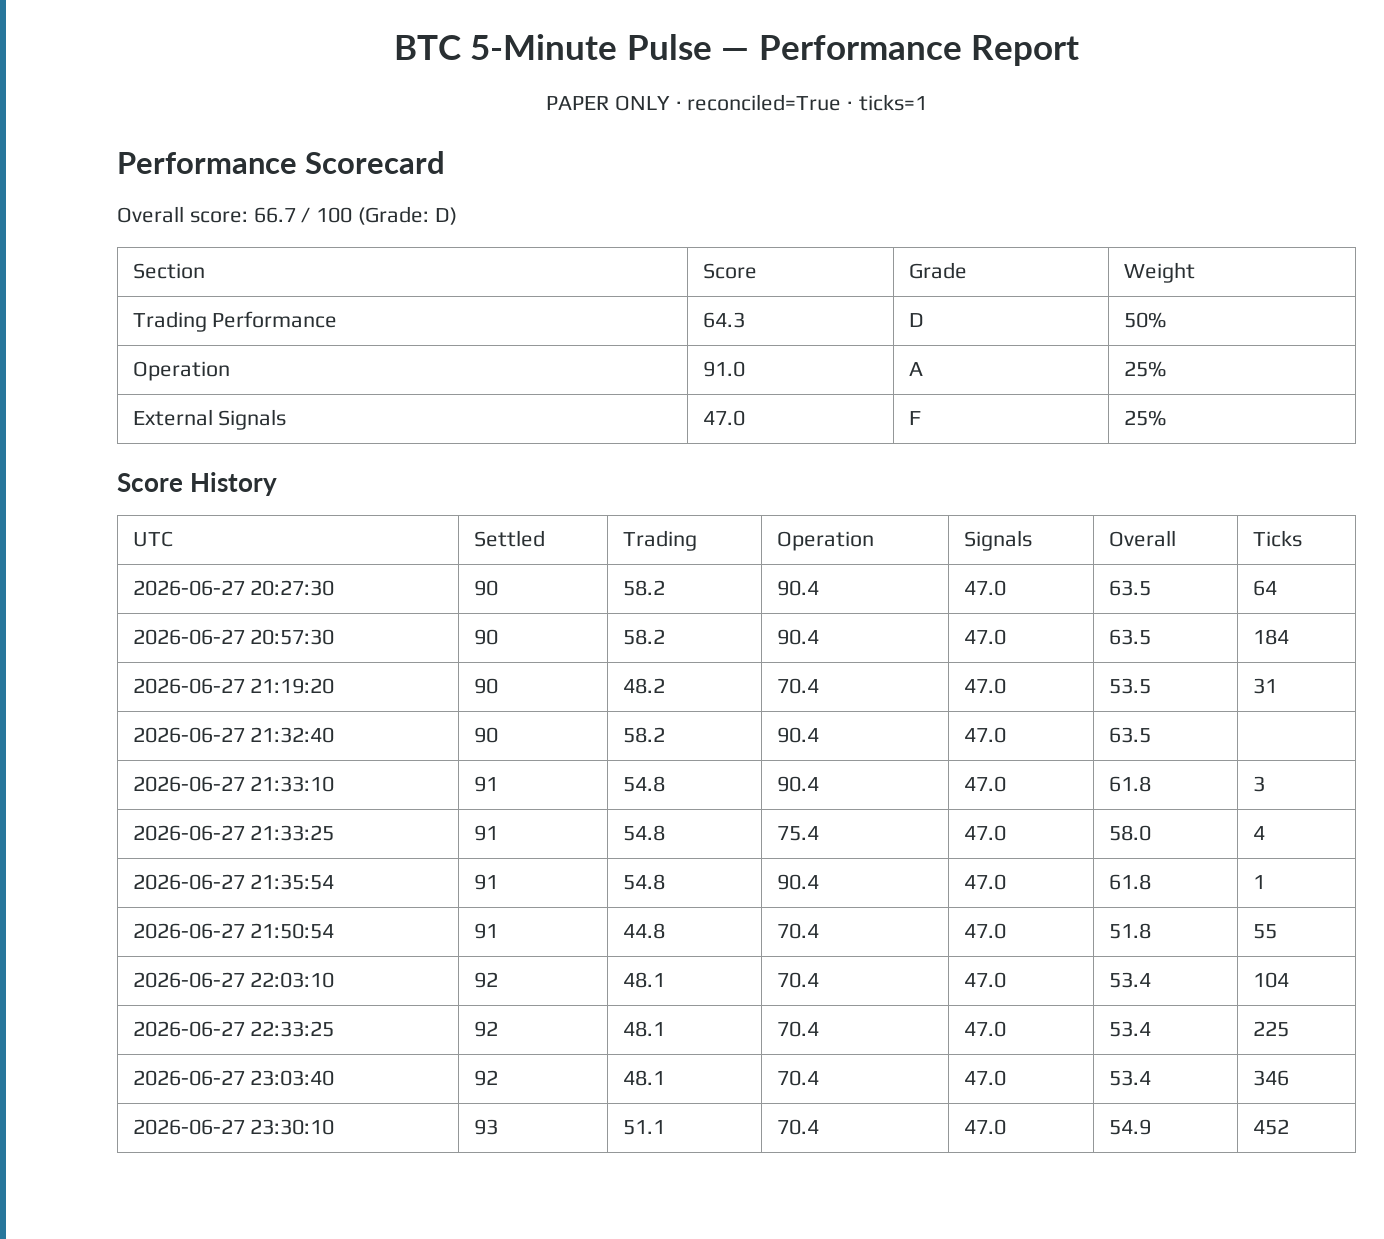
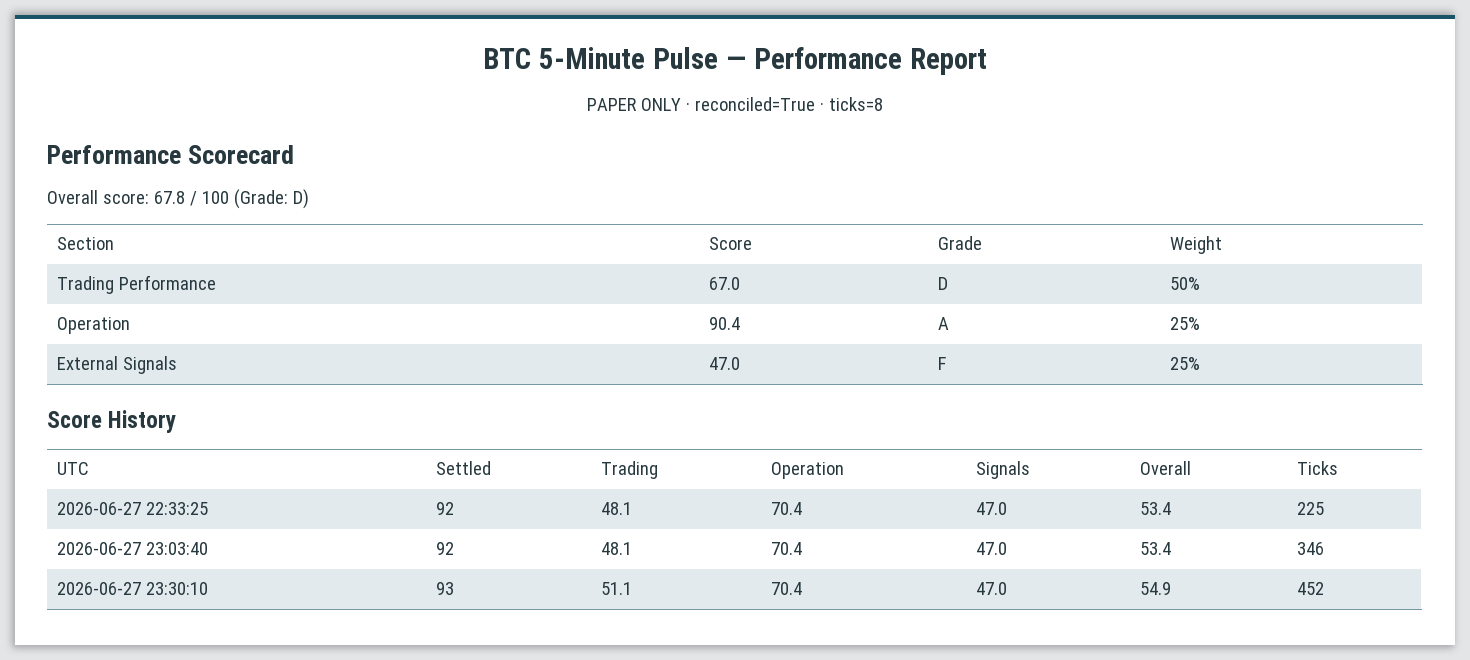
- PAPER ONLY · reconciled=True · ticks=1
+ PAPER ONLY · reconciled=True · ticks=8
- Overall score: 66.7 / 100 (Grade: D)
+ Overall score: 67.8 / 100 (Grade: D)
- Trading Performance | 64.3 | D | 50%
+ Trading Performance | 67.0 | D | 50%
- Operation | 91.0 | A | 25%
+ Operation | 90.4 | A | 25%
- 2026-06-27 20:27:30 | 90 | 58.2 | 90.4 | 47.0 | 63.5 | 64
- 2026-06-27 20:57:30 | 90 | 58.2 | 90.4 | 47.0 | 63.5 | 184
- 2026-06-27 21:19:20 | 90 | 48.2 | 70.4 | 47.0 | 53.5 | 31
- 2026-06-27 21:32:40 | 90 | 58.2 | 90.4 | 47.0 | 63.5 |
- 2026-06-27 21:33:10 | 91 | 54.8 | 90.4 | 47.0 | 61.8 | 3
- 2026-06-27 21:33:25 | 91 | 54.8 | 75.4 | 47.0 | 58.0 | 4
- 2026-06-27 21:35:54 | 91 | 54.8 | 90.4 | 47.0 | 61.8 | 1
- 2026-06-27 21:50:54 | 91 | 44.8 | 70.4 | 47.0 | 51.8 | 55
- 2026-06-27 22:03:10 | 92 | 48.1 | 70.4 | 47.0 | 53.4 | 104

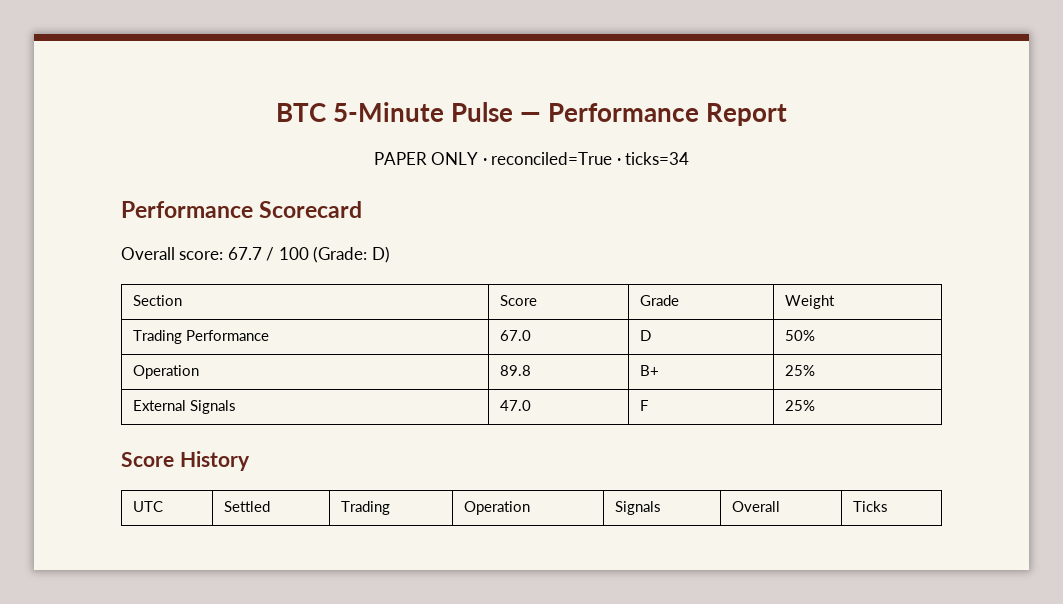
- PAPER ONLY · reconciled=True · ticks=8
+ PAPER ONLY · reconciled=True · ticks=34
- Overall score: 67.8 / 100 (Grade: D)
+ Overall score: 67.7 / 100 (Grade: D)
- Operation | 90.4 | A | 25%
+ Operation | 89.8 | B+ | 25%
- 2026-06-27 22:33:25 | 92 | 48.1 | 70.4 | 47.0 | 53.4 | 225
- 2026-06-27 23:03:40 | 92 | 48.1 | 70.4 | 47.0 | 53.4 | 346
- 2026-06-27 23:30:10 | 93 | 51.1 | 70.4 | 47.0 | 54.9 | 452

